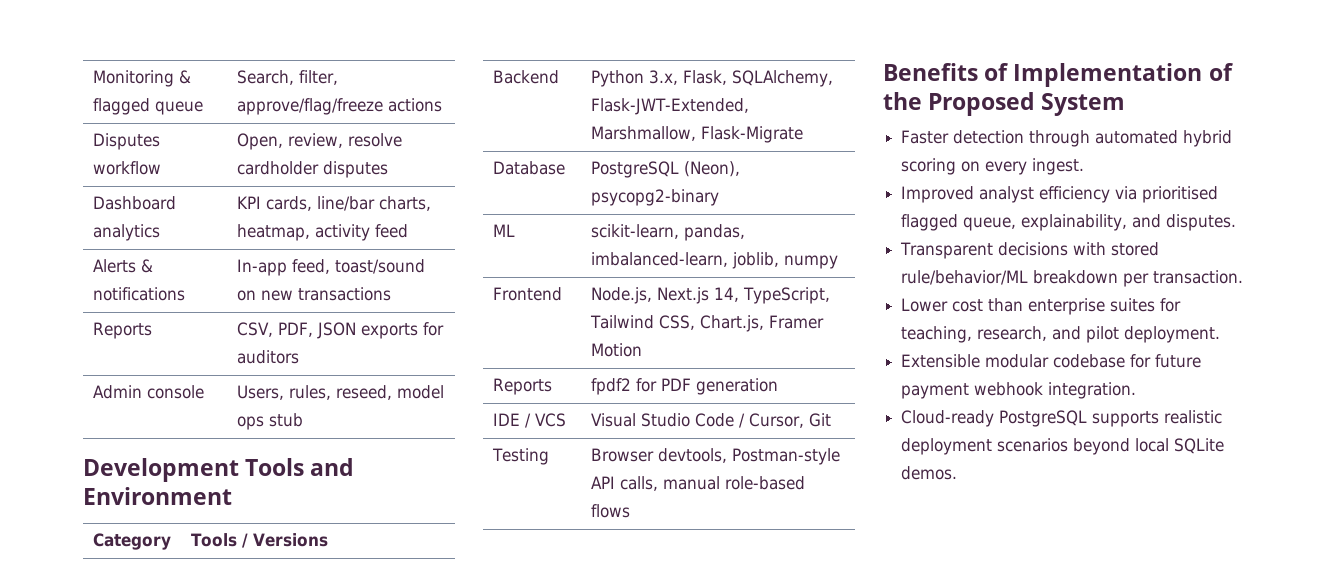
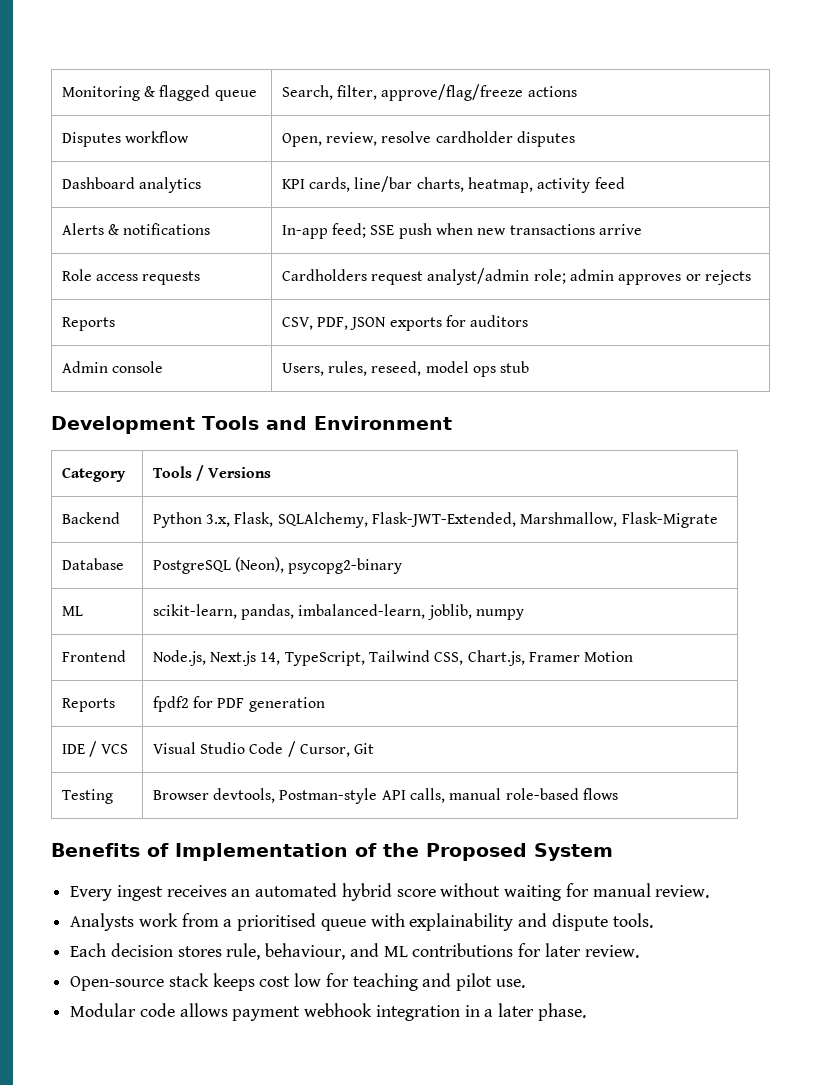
- Alerts & notifications | In-app feed, toast/sound on new transactions
+ Alerts & notifications | In-app feed; SSE push when new transactions arrive
+ Role access requests | Cardholders request analyst/admin role; admin approves or rejects
- Faster detection through automated hybrid scoring on every ingest.
- Improved analyst efficiency via prioritised flagged queue, explainability, and disputes.
- Transparent decisions with stored rule/behavior/ML breakdown per transaction.
- Lower cost than enterprise suites for teaching, research, and pilot deployment.
- Extensible modular codebase for future payment webhook integration.
- Cloud-ready PostgreSQL supports realistic deployment scenarios beyond local SQLite demos.
+ Every ingest receives an automated hybrid score without waiting for manual review.
+ Analysts work from a prioritised queue with explainability and dispute tools.
+ Each decision stores rule, behaviour, and ML contributions for later review.
+ Open-source stack keeps cost low for teaching and pilot use.
+ Modular code allows payment webhook integration in a later phase.

